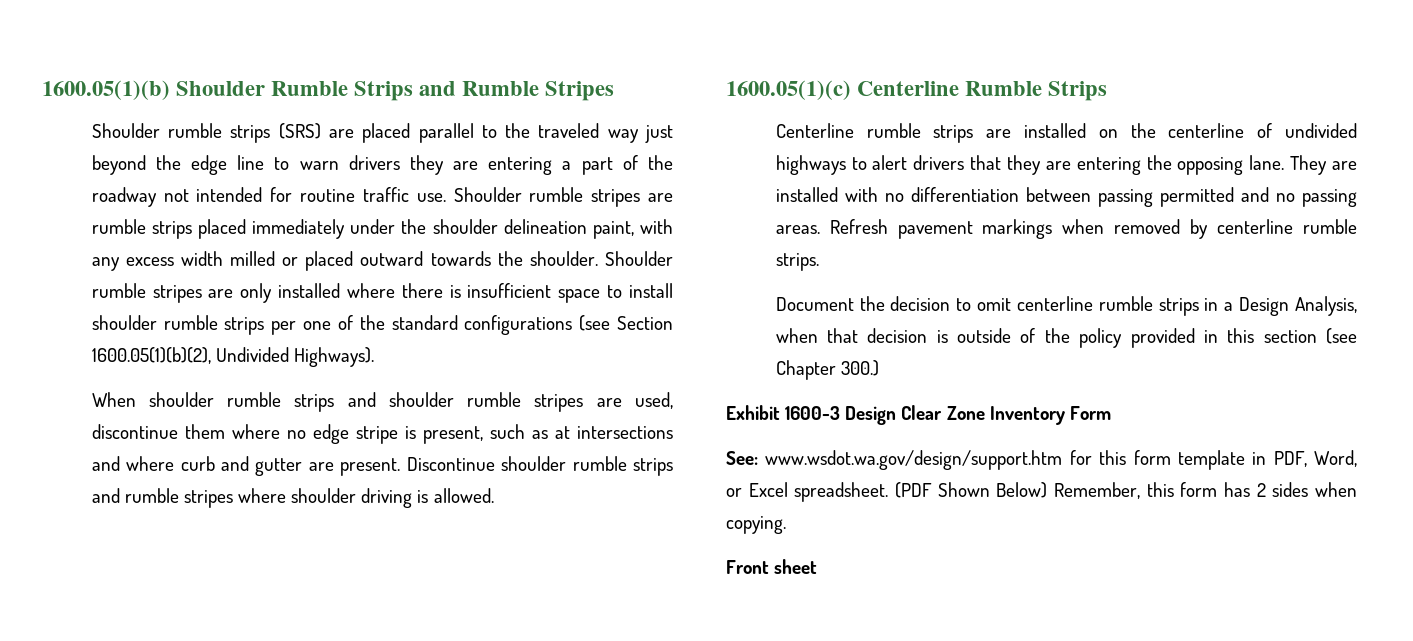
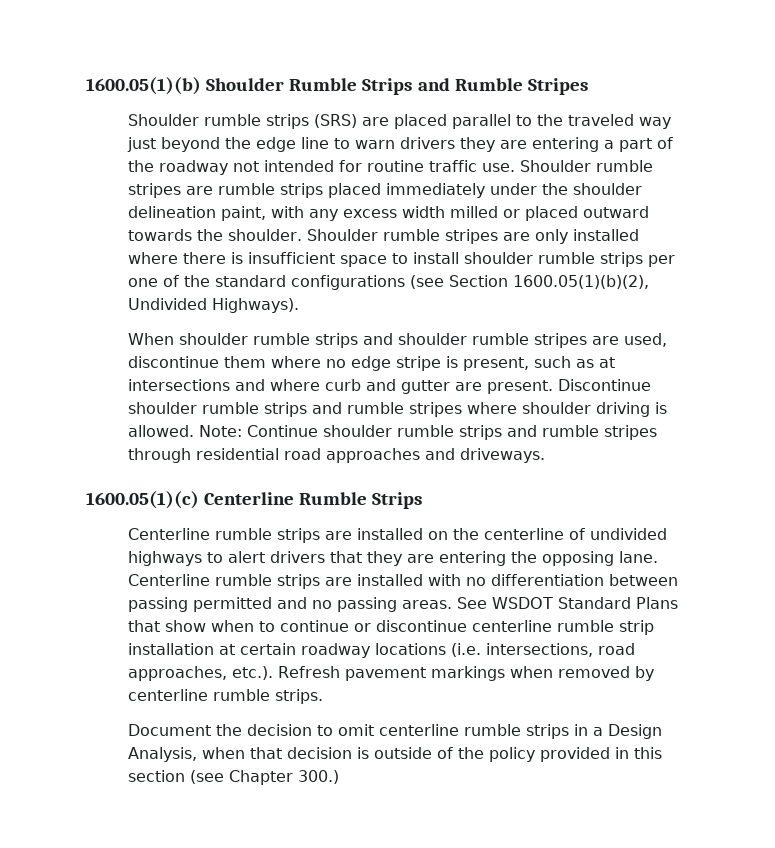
+ Note: Continue shoulder rumble strips and rumble stripes through residential road approaches and driveways.
- They are installed with no differentiation between passing permitted and no passing areas.
+ Centerline rumble strips are installed with no differentiation between passing permitted and no passing areas.
- Refresh pavement markings when removed by centerline rumble strips.
+ See WSDOT Standard Plans that show when to continue or discontinue centerline rumble strip installation at certain roadway locations (i.e. intersections, road approaches, etc.). Refresh pavement markings when removed by centerline rumble strips.
- Exhibit 1600-3 Design Clear Zone Inventory Form
- See: www.wsdot.wa.gov/design/support.htm for this form template in PDF, Word, or Excel spreadsheet. (PDF Shown Below) Remember, this form has 2 sides when copying.
- Front sheet

